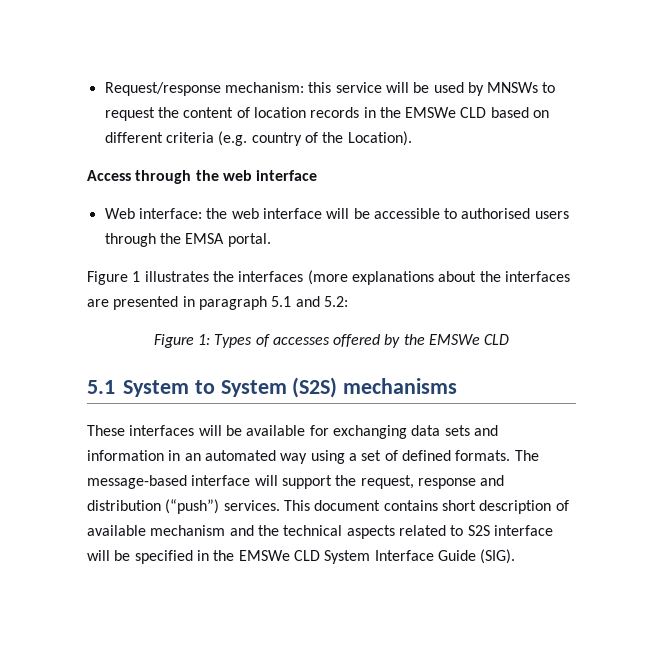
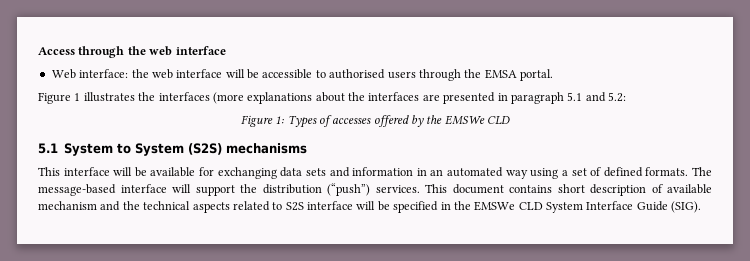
- Request/response mechanism: this service will be used by MNSWs to request the content of location records in the EMSWe CLD based on different criteria (e.g. country of the Location).
- These interfaces will be available for exchanging data sets and information in an automated way using a set of defined formats.
+ This interface will be available for exchanging data sets and information in an automated way using a set of defined formats.
- The message-based interface will support the request, response and distribution (“push”) services.
+ The message-based interface will support the distribution (“push”) services.

